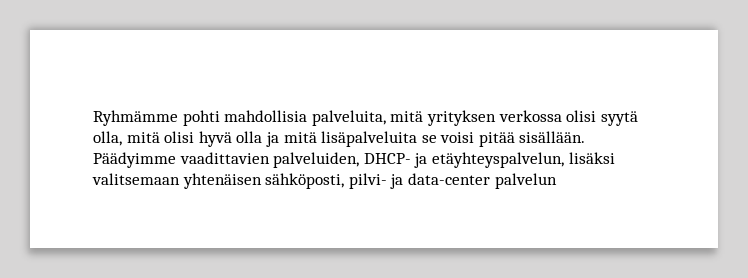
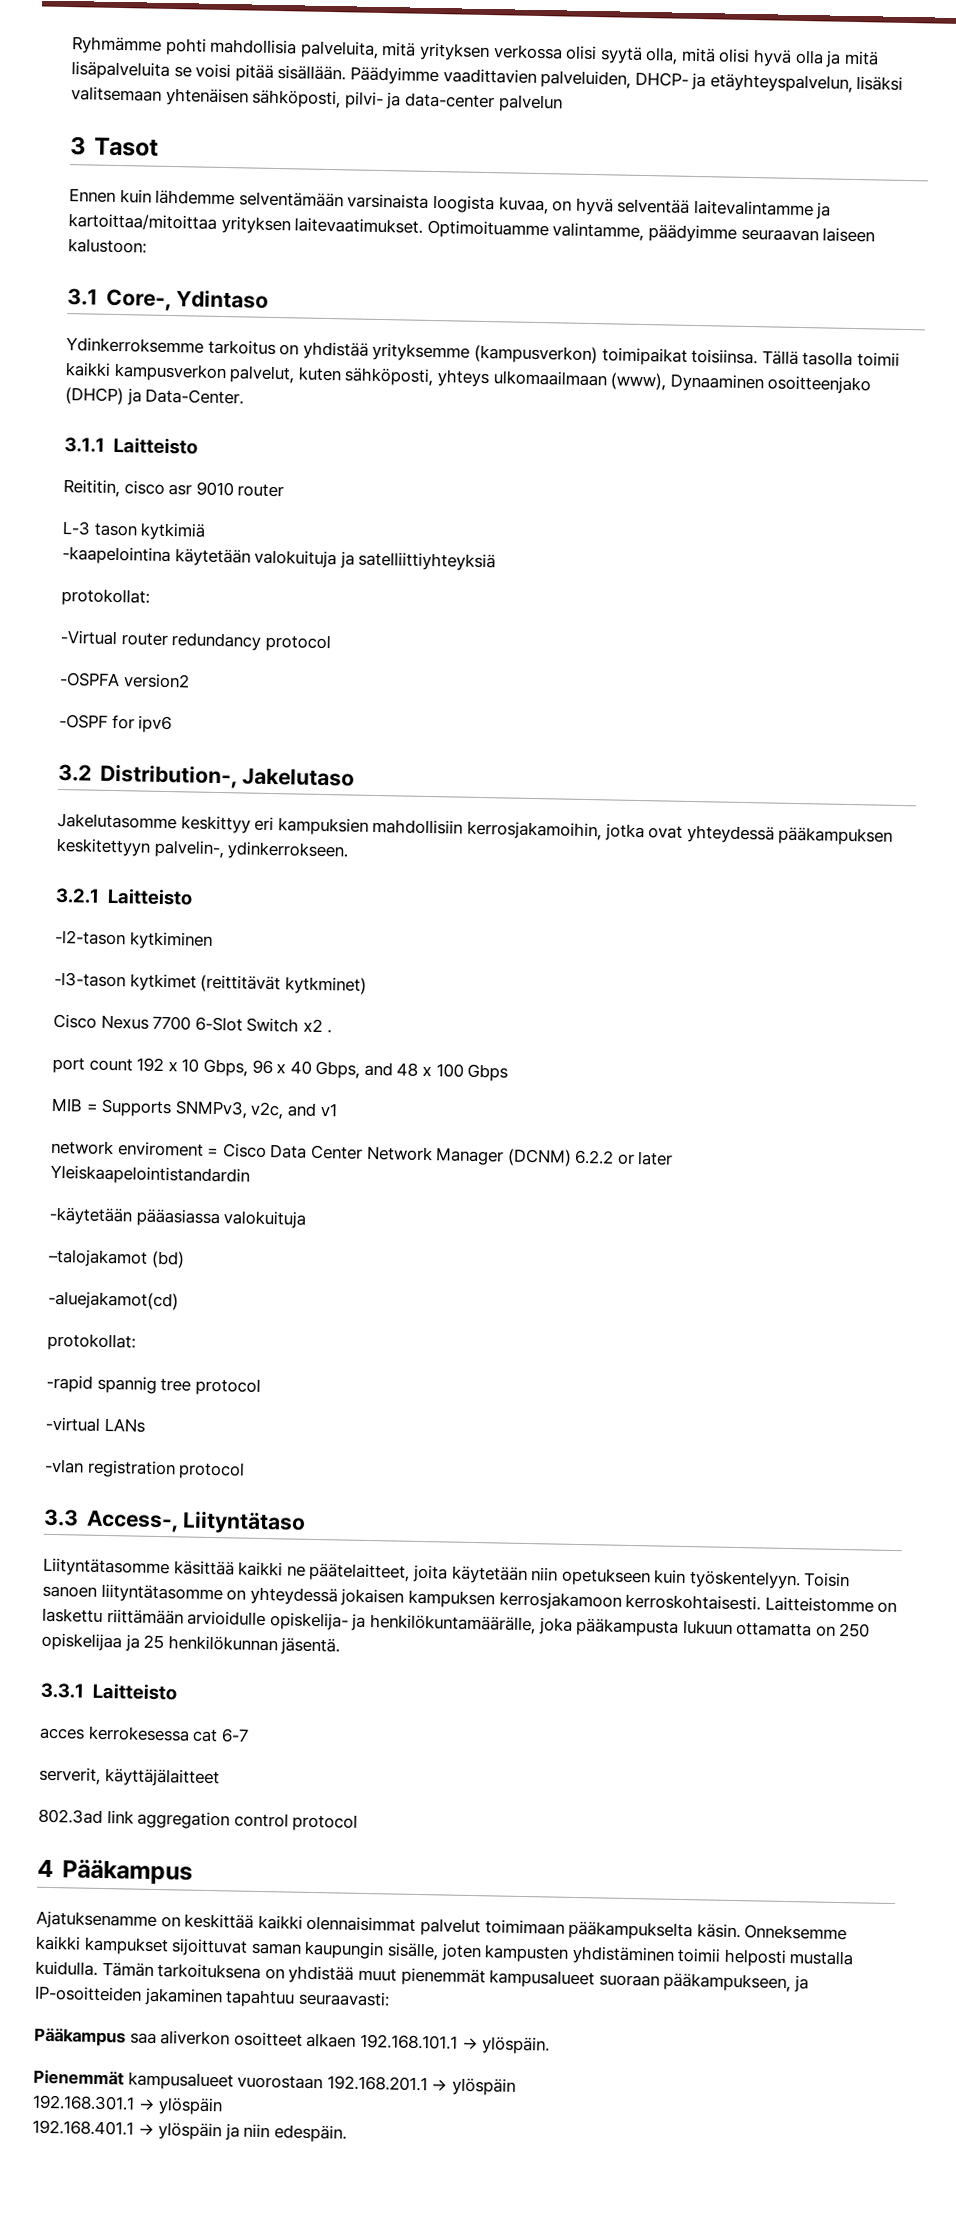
+ 3 Tasot
+ Ennen kuin lähdemme selventämään varsinaista loogista kuvaa, on hyvä selventää laitevalintamme ja kartoittaa/mitoittaa yrityksen laitevaatimukset. Optimoituamme valintamme, päädyimme seuraavan laiseen kalustoon:
+ 3.1 Core-, Ydintaso
+ Ydinkerroksemme tarkoitus on yhdistää yrityksemme (kampusverkon) toimipaikat toisiinsa. Tällä tasolla toimii kaikki kampusverkon palvelut, kuten sähköposti, yhteys ulkomaailmaan (www), Dynaaminen osoitteenjako (DHCP) ja Data-Center.
+ 3.1.1 Laitteisto
+ Reititin, cisco asr 9010 router
+ L-3 tason kytkimiä
+ -kaapelointina käytetään valokuituja ja satelliittiyhteyksiä
+ protokollat:
+ -Virtual router redundancy protocol
+ -OSPFA version2
+ -OSPF for ipv6
+ 3.2 Distribution-, Jakelutaso
+ Jakelutasomme keskittyy eri kampuksien mahdollisiin kerrosjakamoihin, jotka ovat yhteydessä pääkampuksen keskitettyyn palvelin-, ydinkerrokseen.
+ 3.2.1 Laitteisto
+ -l2-tason kytkiminen
+ -l3-tason kytkimet (reittitävät kytkminet)
+ Cisco Nexus 7700 6-Slot Switch x2 .
+ port count 192 x 10 Gbps, 96 x 40 Gbps, and 48 x 100 Gbps
+ MIB = Supports SNMPv3, v2c, and v1
+ network enviroment = Cisco Data Center Network Manager (DCNM) 6.2.2 or later
+ Yleiskaapelointistandardin
+ -käytetään pääasiassa valokuituja
+ –talojakamot (bd)
+ -aluejakamot(cd)
+ protokollat:
+ -rapid spannig tree protocol
+ -virtual LANs
+ -vlan registration protocol
+ 3.3 Access-, Liityntätaso
+ Liityntätasomme käsittää kaikki ne päätelaitteet, joita käytetään niin opetukseen kuin työskentelyyn. Toisin sanoen liityntätasomme on yhteydessä jokaisen kampuksen kerrosjakamoon kerroskohtaisesti. Laitteistomme on laskettu riittämään arvioidulle opiskelija- ja henkilökuntamäärälle, joka pääkampusta lukuun ottamatta on 250 opiskelijaa ja 25 henkilökunnan jäsentä.
+ 3.3.1 Laitteisto
+ acces kerrokesessa cat 6-7
+ serverit, käyttäjälaitteet
+ 802.3ad link aggregation control protocol
+ 4 Pääkampus
+ Ajatuksenamme on keskittää kaikki olennaisimmat palvelut toimimaan pääkampukselta käsin. Onneksemme kaikki kampukset sijoittuvat saman kaupungin sisälle, joten kampusten yhdistäminen toimii helposti mustalla kuidulla. Tämän tarkoituksena on yhdistää muut pienemmät kampusalueet suoraan pääkampukseen, ja IP-osoitteiden jakaminen tapahtuu seuraavasti:
+ Pääkampus saa aliverkon osoitteet alkaen 192.168.101.1 → ylöspäin.
+ Pienemmät kampusalueet vuorostaan 192.168.201.1 → ylöspäin
+ 192.168.301.1 → ylöspäin
+ 192.168.401.1 → ylöspäin ja niin edespäin.

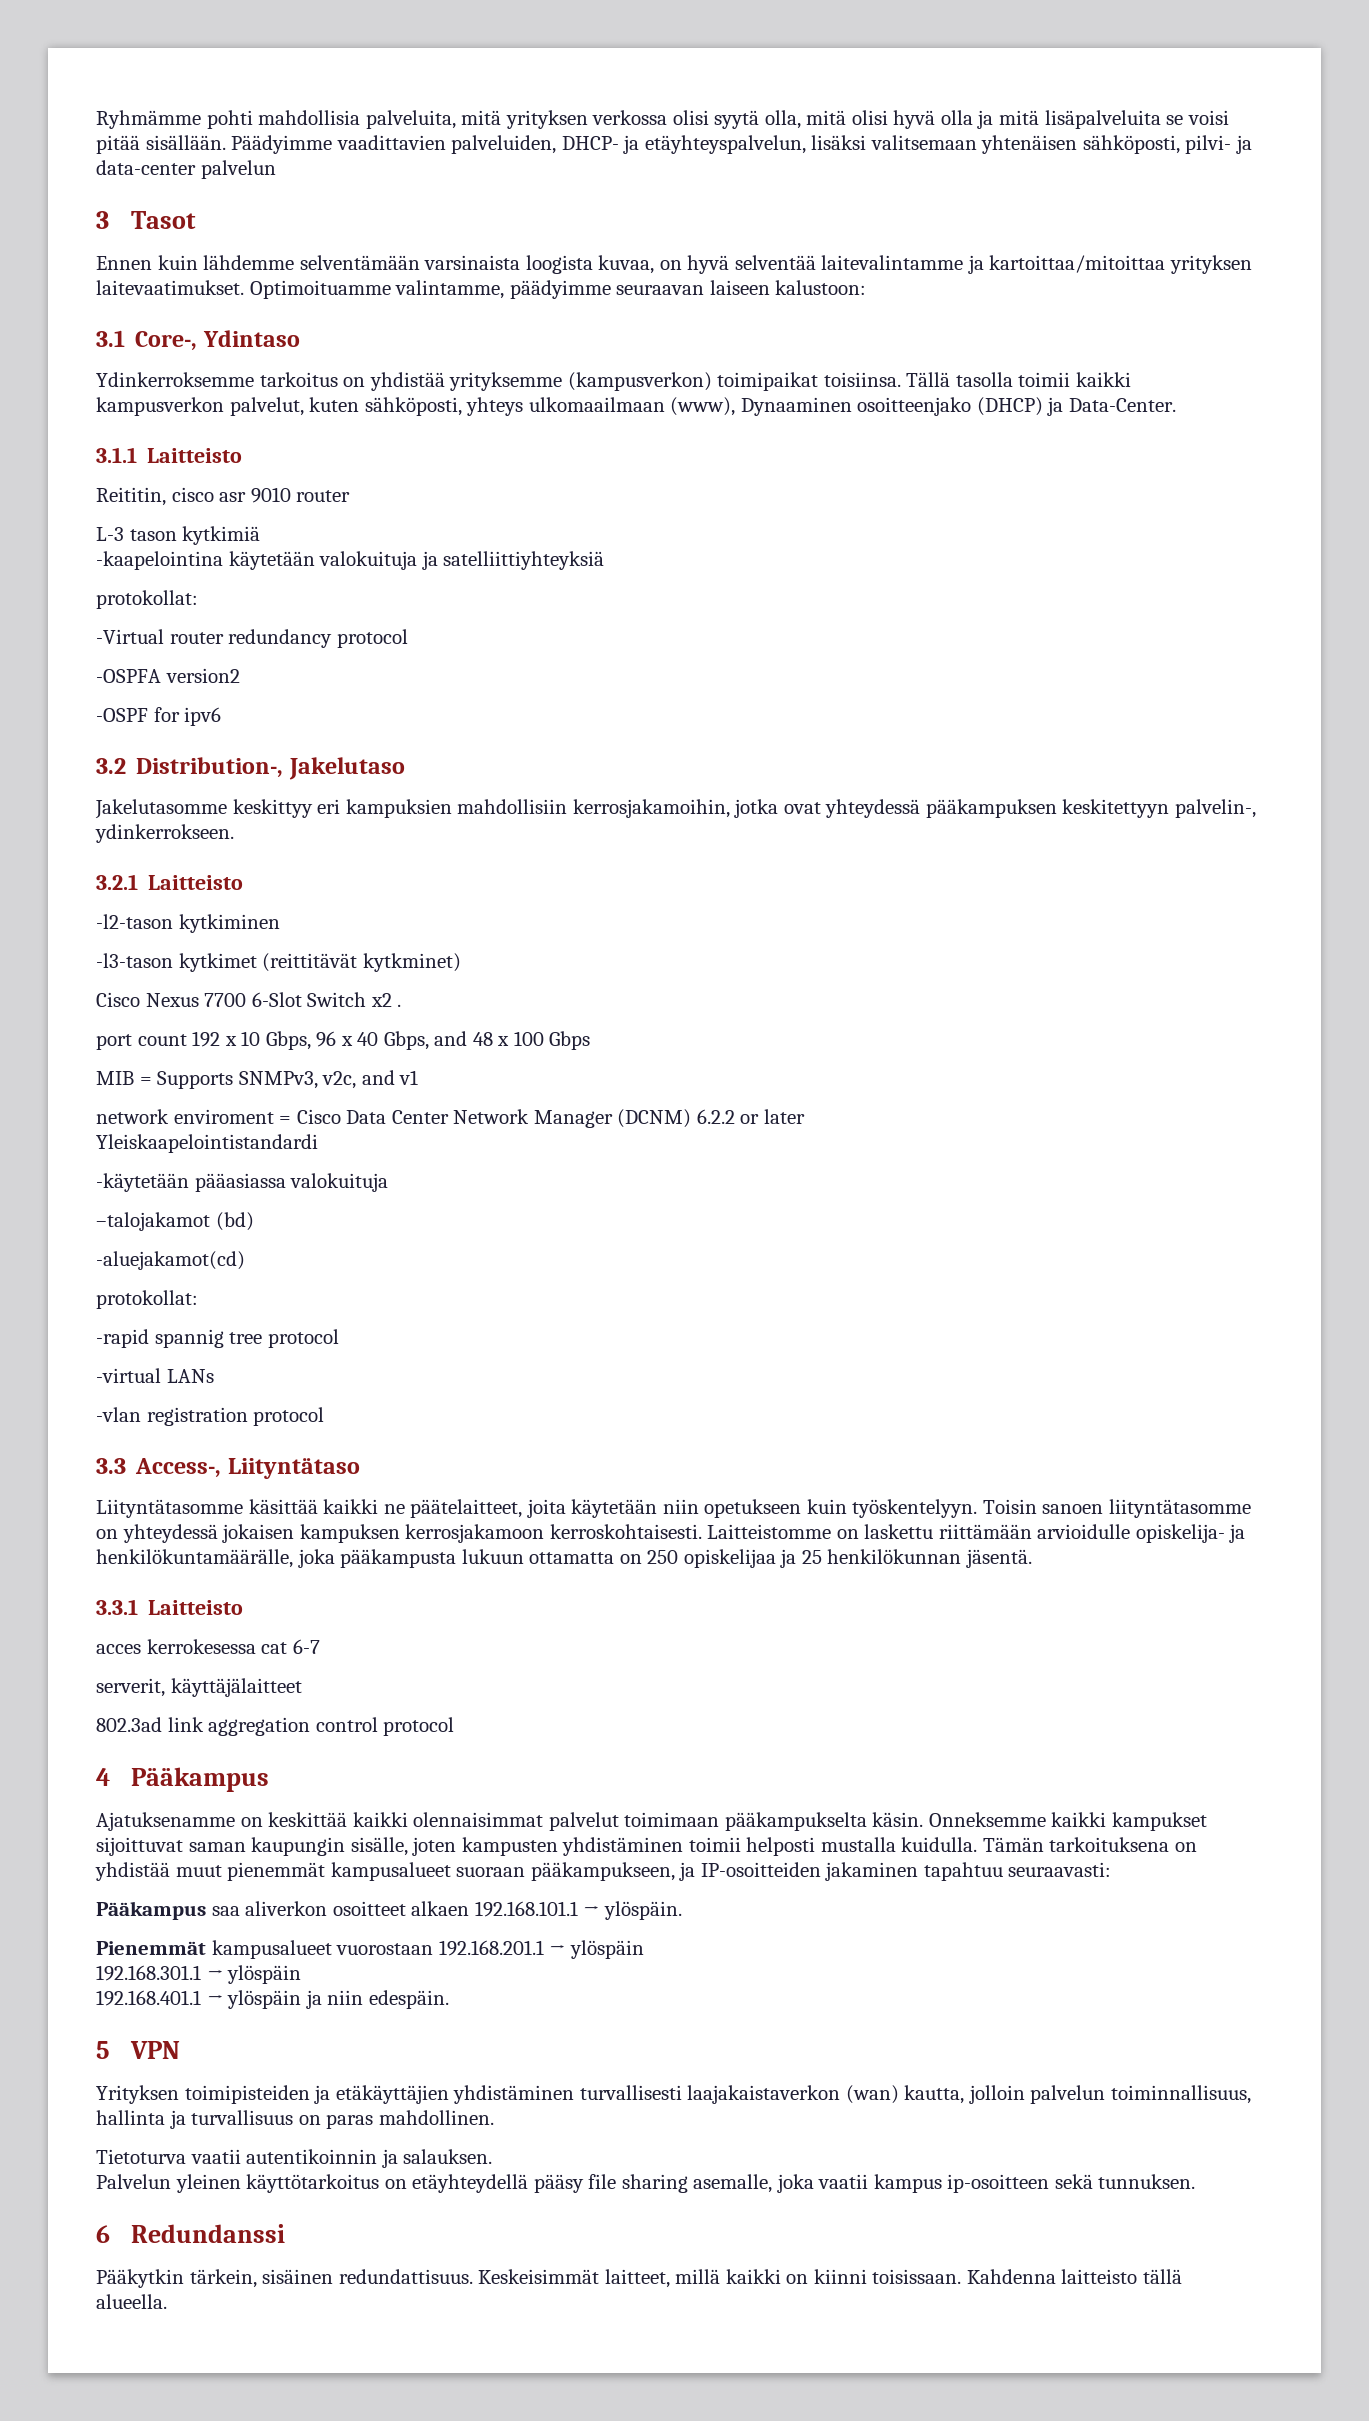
- Yleiskaapelointistandardin
+ Yleiskaapelointistandardi
+ 5 VPN
+ Yrityksen toimipisteiden ja etäkäyttäjien yhdistäminen turvallisesti laajakaistaverkon (wan) kautta, jolloin palvelun toiminnallisuus, hallinta ja turvallisuus on paras mahdollinen.
+ Tietoturva vaatii autentikoinnin ja salauksen.
+ Palvelun yleinen käyttötarkoitus on etäyhteydellä pääsy file sharing asemalle, joka vaatii kampus ip-osoitteen sekä tunnuksen.
+ 6 Redundanssi
+ Pääkytkin tärkein, sisäinen redundattisuus. Keskeisimmät laitteet, millä kaikki on kiinni toisissaan. Kahdenna laitteisto tällä alueella.

